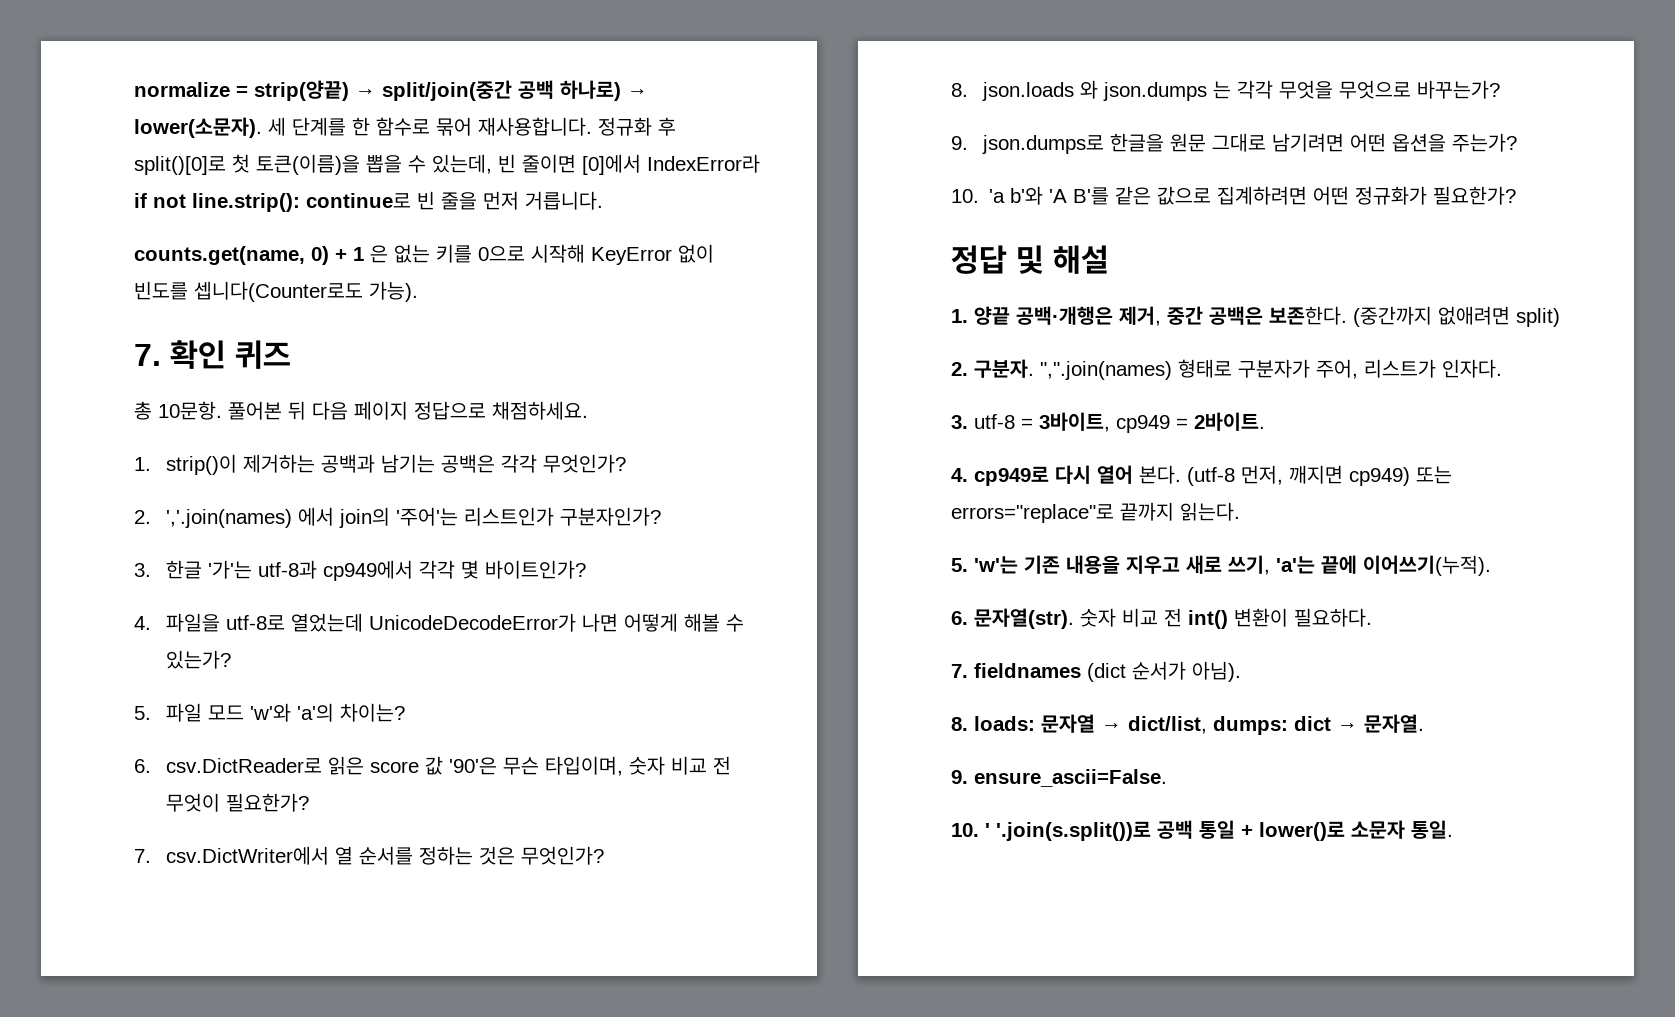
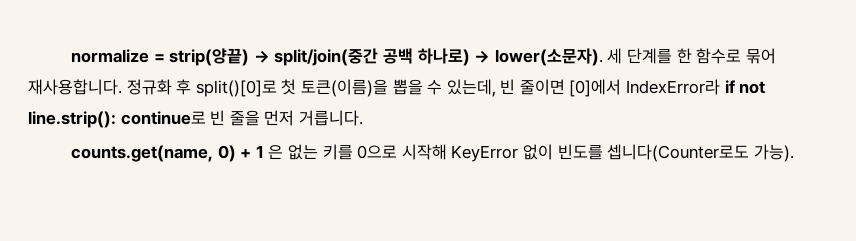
- 7. 확인 퀴즈
- 총 10문항. 풀어본 뒤 다음 페이지 정답으로 채점하세요.
- 1. strip()이 제거하는 공백과 남기는 공백은 각각 무엇인가?
- 2. ','.join(names) 에서 join의 '주어'는 리스트인가 구분자인가?
- 3. 한글 '가'는 utf-8과 cp949에서 각각 몇 바이트인가?
- 4. 파일을 utf-8로 열었는데 UnicodeDecodeError가 나면 어떻게 해볼 수 있는가?
- 5. 파일 모드 'w'와 'a'의 차이는?
- 6. csv.DictReader로 읽은 score 값 '90'은 무슨 타입이며, 숫자 비교 전 무엇이 필요한가?
- 7. csv.DictWriter에서 열 순서를 정하는 것은 무엇인가?
- 8. json.loads 와 json.dumps 는 각각 무엇을 무엇으로 바꾸는가?
- 9. json.dumps로 한글을 원문 그대로 남기려면 어떤 옵션을 주는가?
- 10. 'a b'와 'A B'를 같은 값으로 집계하려면 어떤 정규화가 필요한가?
- 정답 및 해설
- 1. 양끝 공백·개행은 제거, 중간 공백은 보존한다. (중간까지 없애려면 split)
- 2. 구분자. ",".join(names) 형태로 구분자가 주어, 리스트가 인자다.
- 3. utf-8 = 3바이트, cp949 = 2바이트.
- 4. cp949로 다시 열어 본다. (utf-8 먼저, 깨지면 cp949) 또는 errors="replace"로 끝까지 읽는다.
- 5. 'w'는 기존 내용을 지우고 새로 쓰기, 'a'는 끝에 이어쓰기(누적).
- 6. 문자열(str). 숫자 비교 전 int() 변환이 필요하다.
- 7. fieldnames (dict 순서가 아님).
- 8. loads: 문자열 → dict/list, dumps: dict → 문자열.
- 9. ensure_ascii=False.
- 10. ' '.join(s.split())로 공백 통일 + lower()로 소문자 통일.

